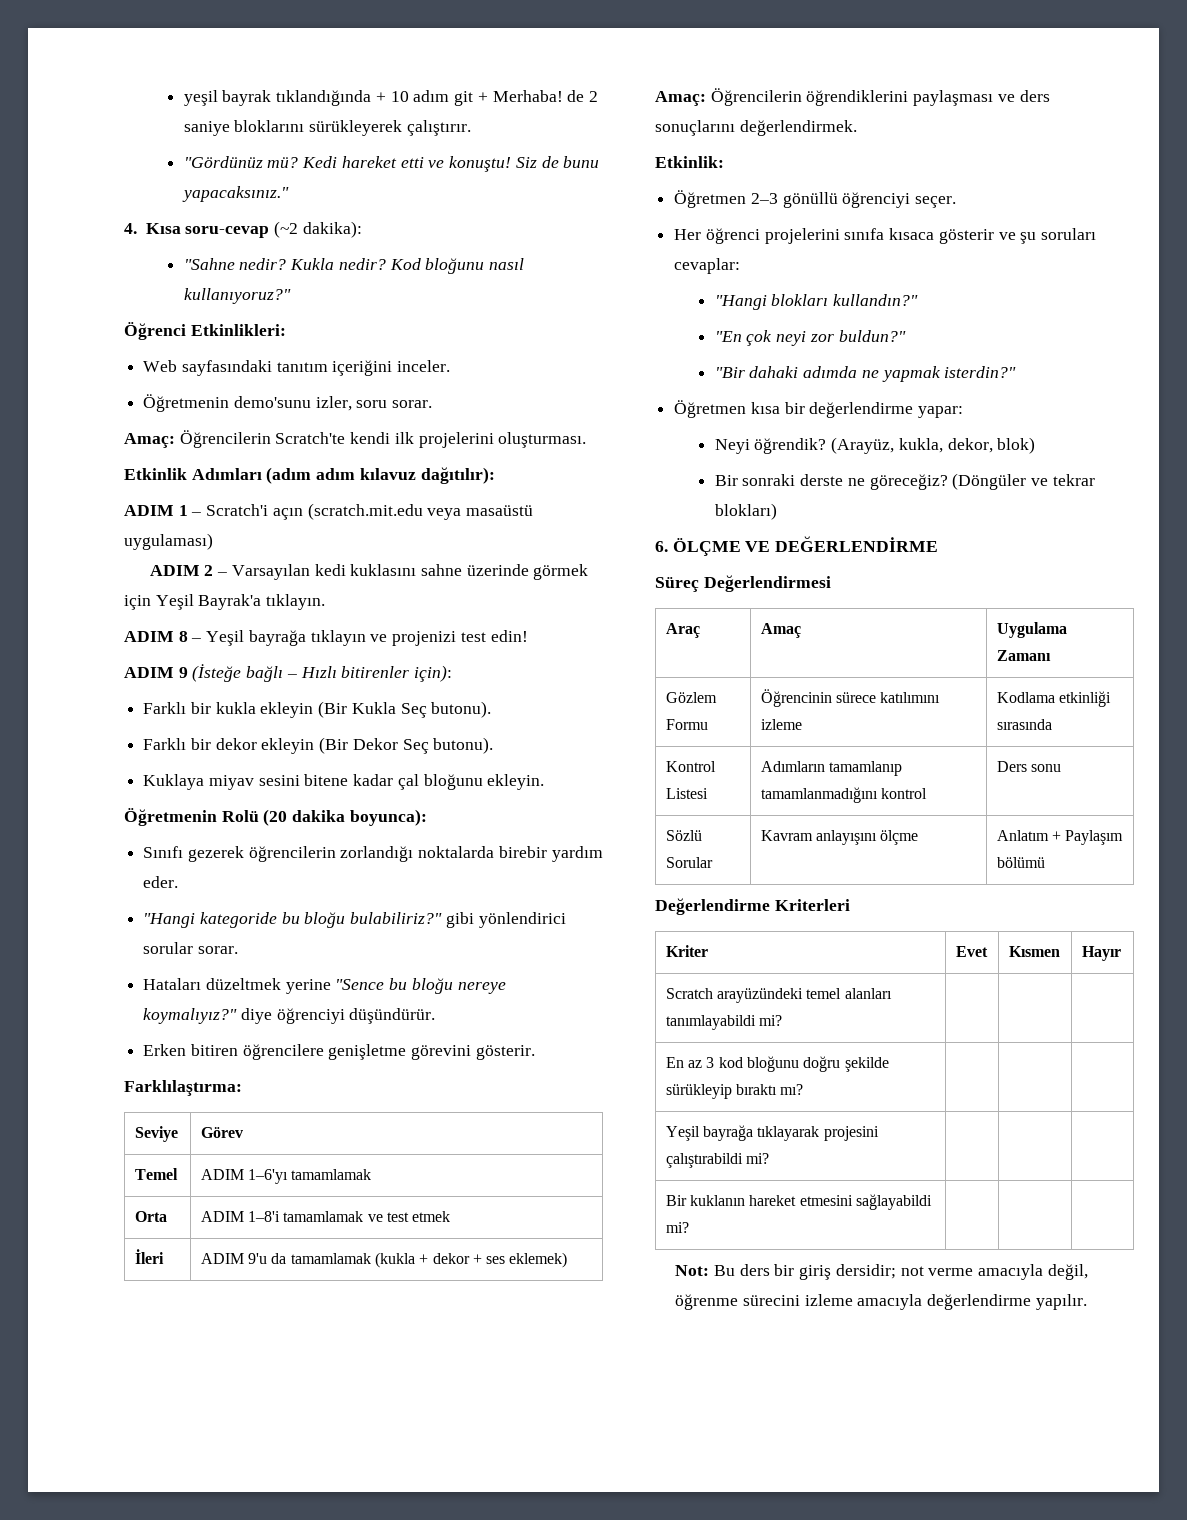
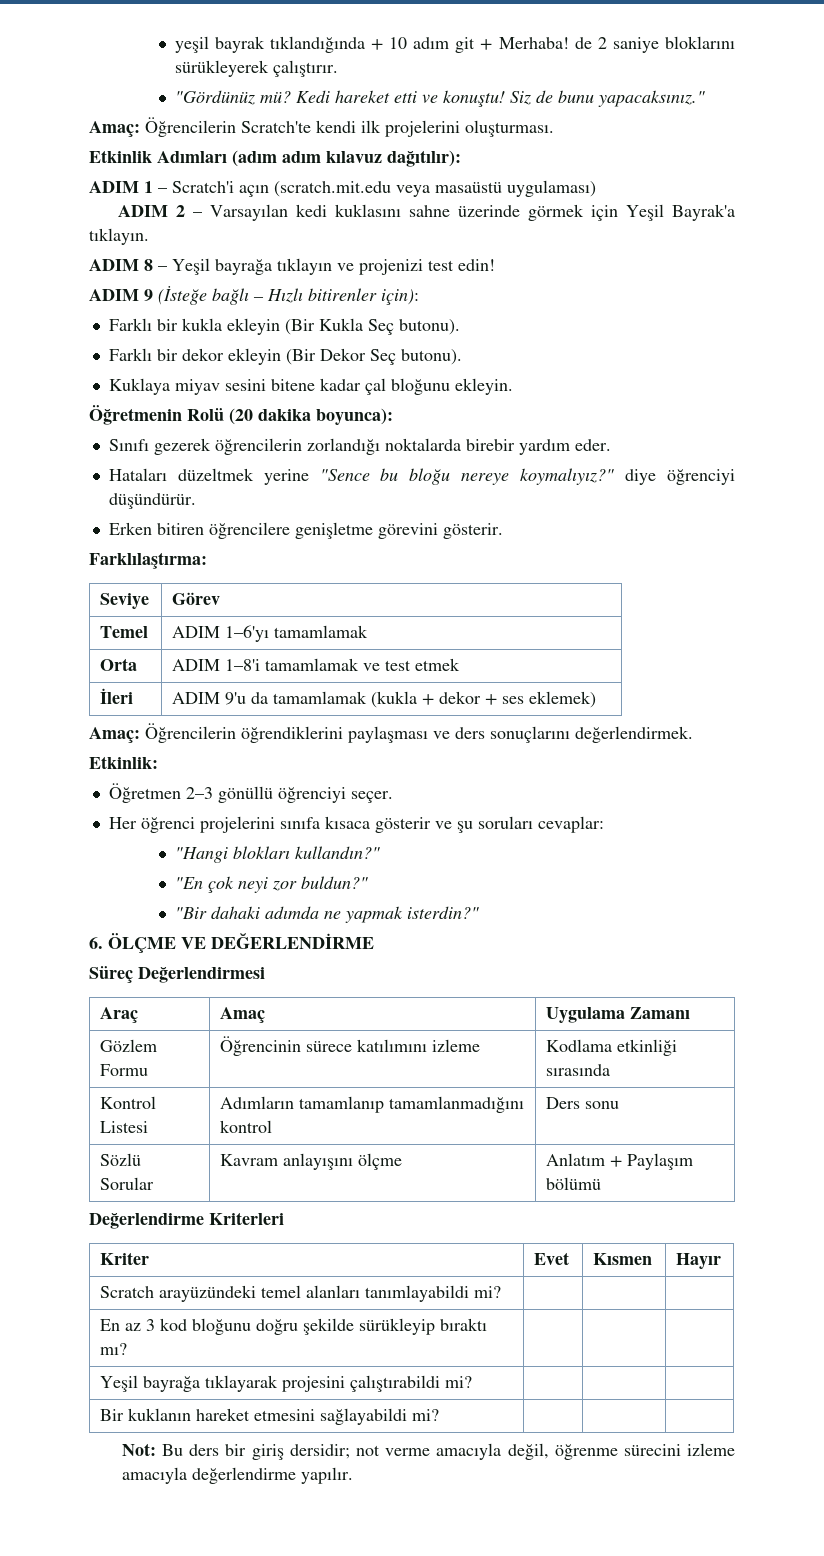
- 4. Kısa soru-cevap (~2 dakika):
- "Sahne nedir? Kukla nedir? Kod bloğunu nasıl kullanıyoruz?"
- Öğrenci Etkinlikleri:
- Web sayfasındaki tanıtım içeriğini inceler.
- Öğretmenin demo'sunu izler, soru sorar.
- "Hangi kategoride bu bloğu bulabiliriz?" gibi yönlendirici sorular sorar.
- Öğretmen kısa bir değerlendirme yapar:
- Neyi öğrendik? (Arayüz, kukla, dekor, blok)
- Bir sonraki derste ne göreceğiz? (Döngüler ve tekrar blokları)

